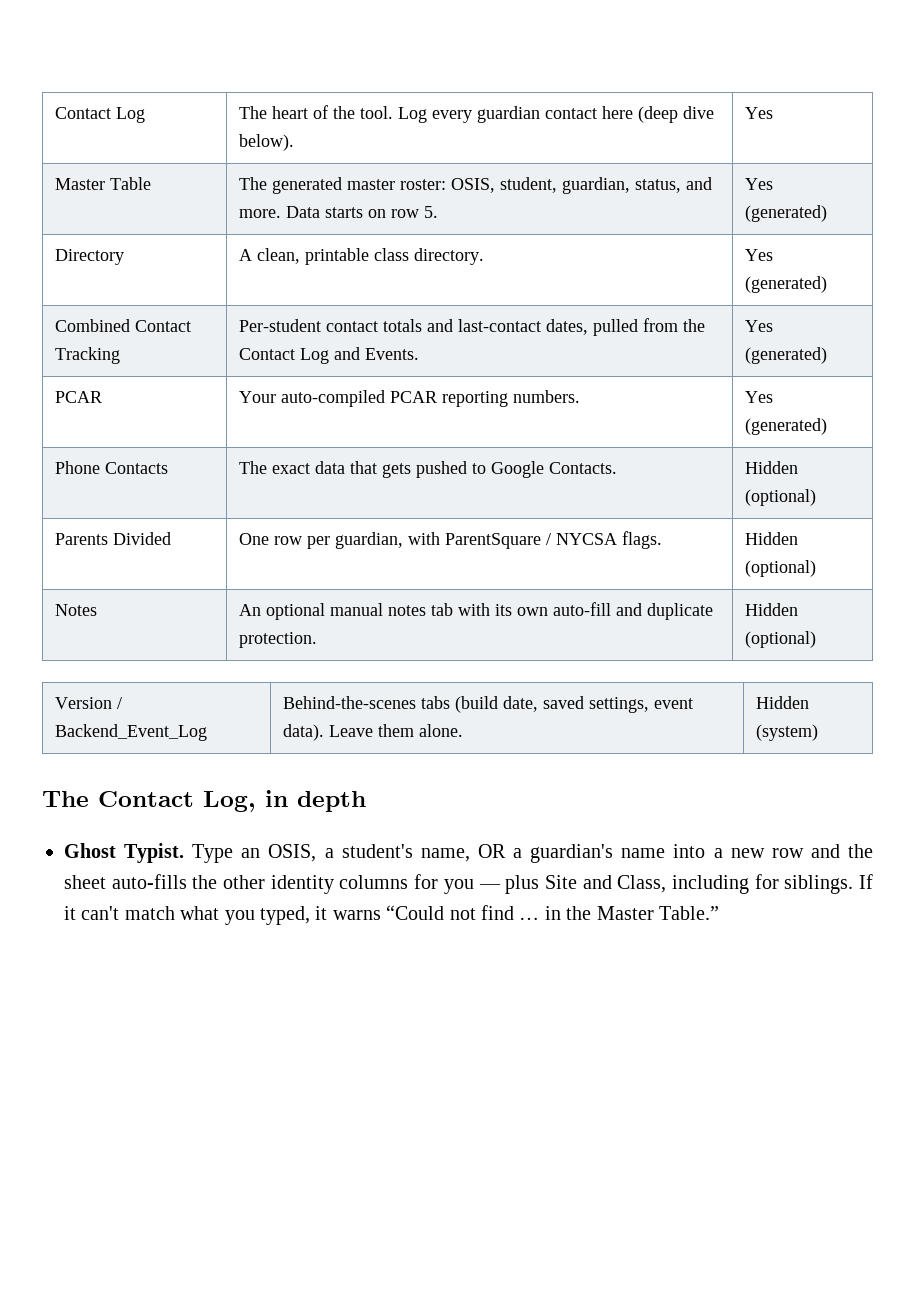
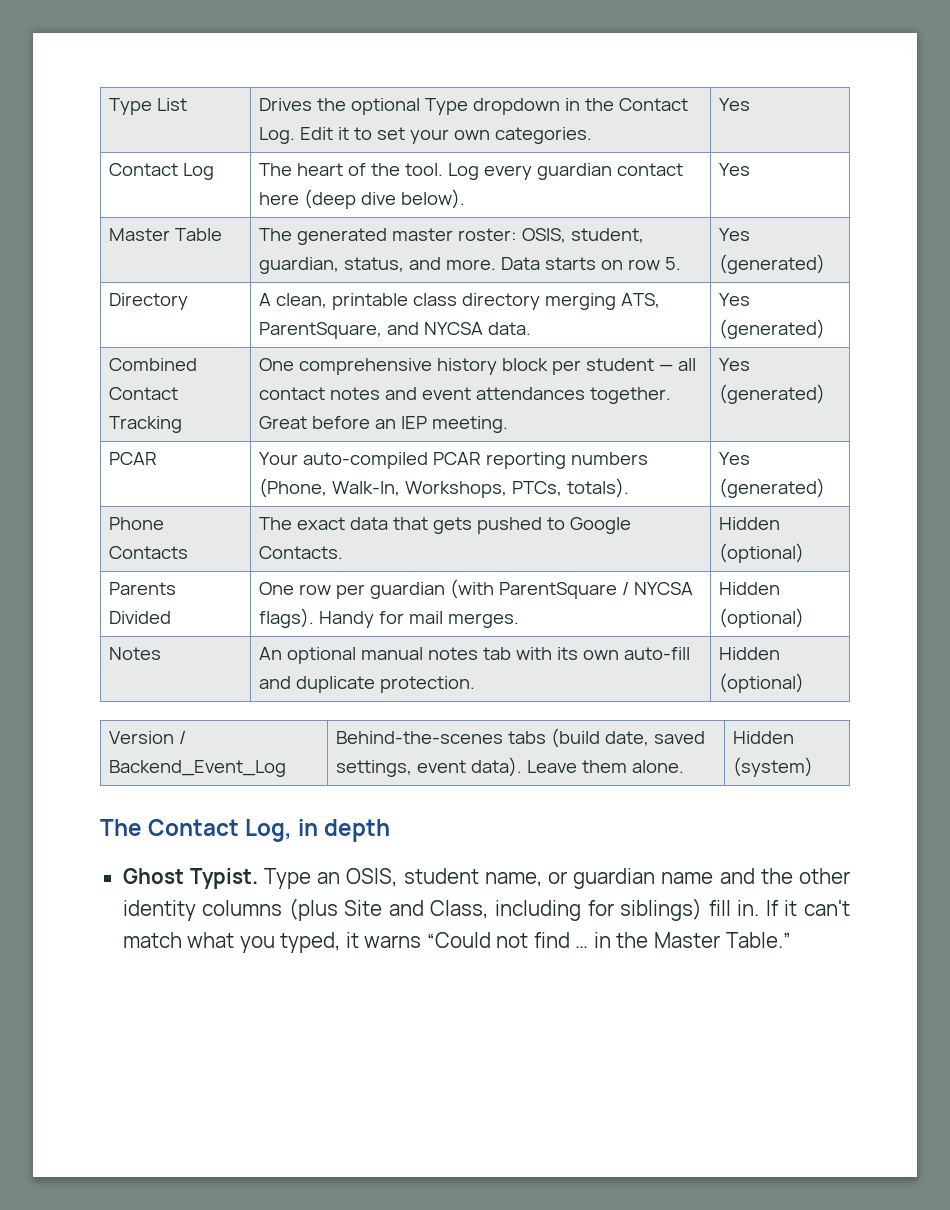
+ Type List | Drives the optional Type dropdown in the Contact Log. Edit it to set your own categories. | Yes
- Directory | A clean, printable class directory. | Yes (generated)
+ Directory | A clean, printable class directory merging ATS, ParentSquare, and NYCSA data. | Yes (generated)
- Combined Contact Tracking | Per-student contact totals and last-contact dates, pulled from the Contact Log and Events. | Yes (generated)
+ Combined Contact Tracking | One comprehensive history block per student — all contact notes and event attendances together. Great before an IEP meeting. | Yes (generated)
- PCAR | Your auto-compiled PCAR reporting numbers. | Yes (generated)
+ PCAR | Your auto-compiled PCAR reporting numbers (Phone, Walk-In, Workshops, PTCs, totals). | Yes (generated)
- Parents Divided | One row per guardian, with ParentSquare / NYCSA flags. | Hidden (optional)
+ Parents Divided | One row per guardian (with ParentSquare / NYCSA flags). Handy for mail merges. | Hidden (optional)
- Type an OSIS, a student's name, OR a guardian's name into a new row and the sheet auto-fills the other identity columns for you — plus Site and Class, including for siblings.
+ Type an OSIS, student name, or guardian name and the other identity columns (plus Site and Class, including for siblings) fill in.

